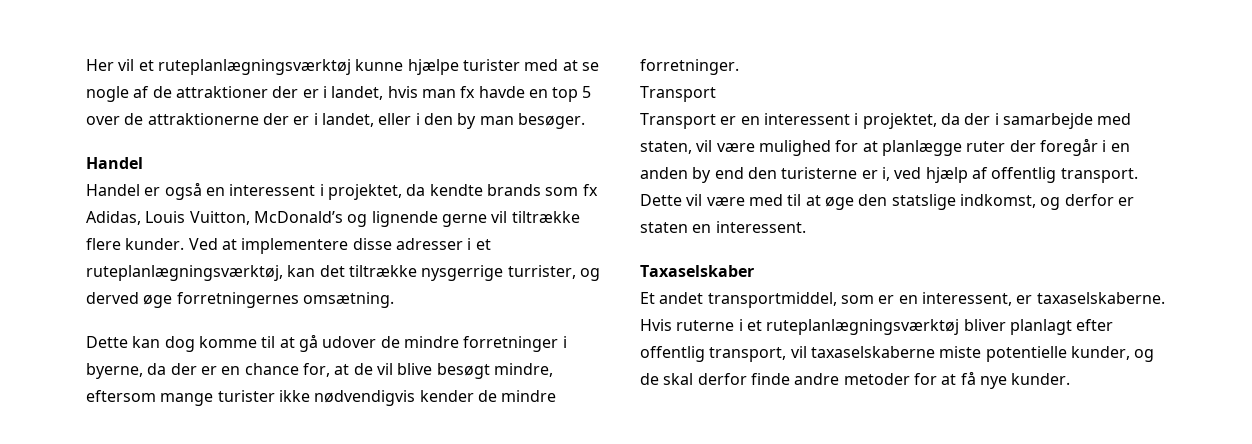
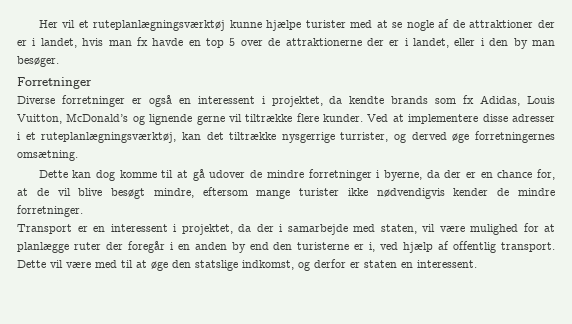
  Her vil et ruteplanlægningsværktøj kunne hjælpe turister med at se nogle af de attraktioner der er i landet, hvis man fx havde en top 5 over de attraktionerne der er i landet, eller i den by man besøger.
- Handel
- Handel er også en interessent i projektet, da kendte brands som fx Adidas, Louis Vuitton, McDonald’s og lignende gerne vil tiltrække flere kunder.
+ Forretninger
+ Diverse forretninger er også en interessent i projektet, da kendte brands som fx Adidas, Louis Vuitton, McDonald’s og lignende gerne vil tiltrække flere kunder.
  Dette kan dog komme til at gå udover de mindre forretninger i byerne, da der er en chance for, at de vil blive besøgt mindre, eftersom mange turister ikke nødvendigvis kender de mindre forretninger.
- Transport
- Taxaselskaber
- Et andet transportmiddel, som er en interessent, er taxaselskaberne. Hvis ruterne i et ruteplanlægningsværktøj bliver planlagt efter offentlig transport, vil taxaselskaberne miste potentielle kunder, og de skal derfor finde andre metoder for at få nye kunder.

